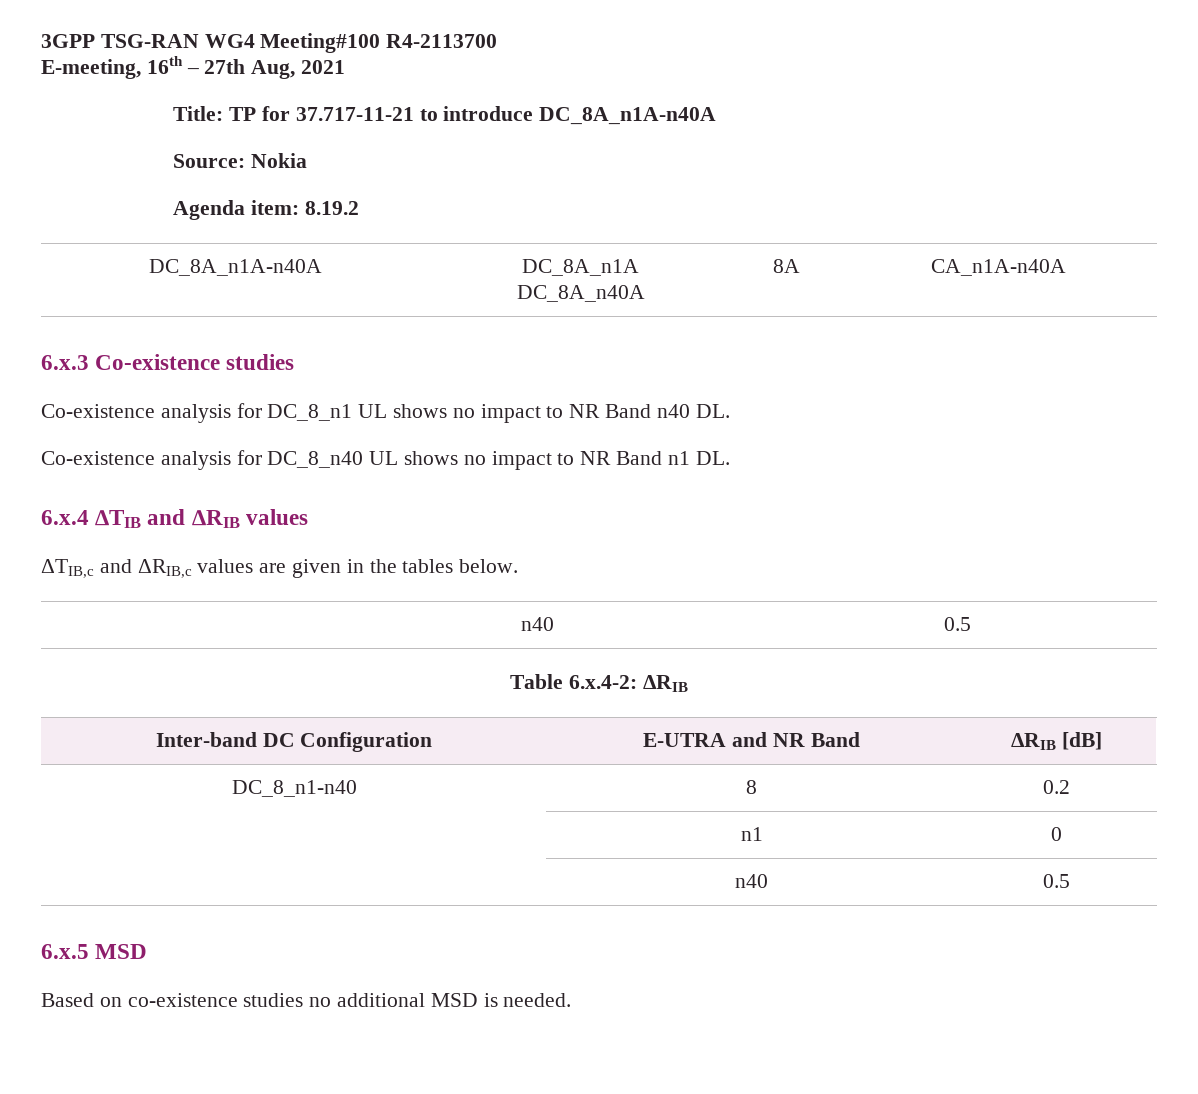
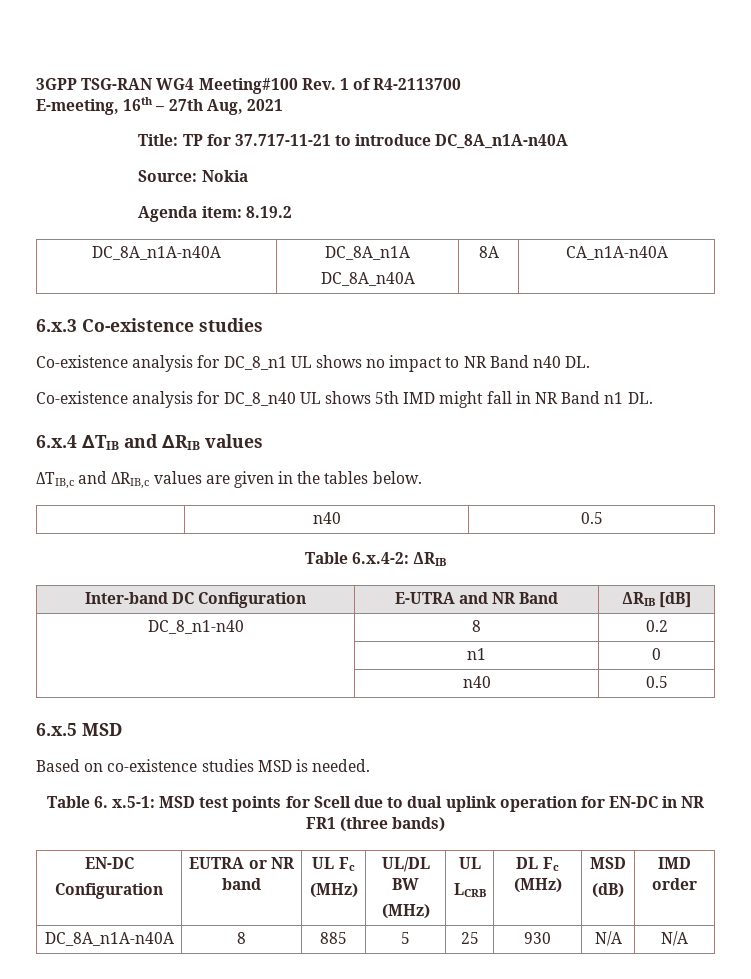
- 3GPP TSG-RAN WG4 Meeting#100 R4-2113700
+ 3GPP TSG-RAN WG4 Meeting#100 Rev. 1 of R4-2113700
- Co-existence analysis for DC_8_n40 UL shows no impact to NR Band n1 DL.
+ Co-existence analysis for DC_8_n40 UL shows 5th IMD might fall in NR Band n1 DL.
- Based on co-existence studies no additional MSD is needed.
+ Based on co-existence studies MSD is needed.
+ Table 6. x.5-1: MSD test points for Scell due to dual uplink operation for EN-DC in NR FR1 (three bands)
+ EN-DC
+ Configuration | EUTRA or NR band | UL Fc
+ (MHz) | UL/DL BW
+ (MHz) | UL
+ LCRB | DL Fc (MHz) | MSD
+ (dB) | IMD order
+ DC_8A_n1A-n40A | 8 | 885 | 5 | 25 | 930 | N/A | N/A

